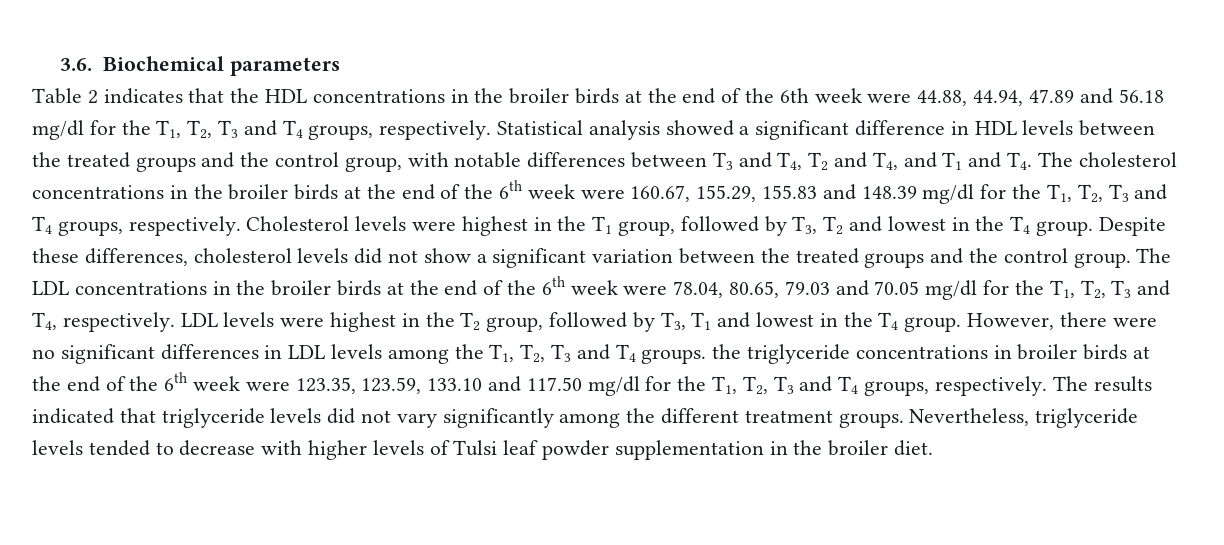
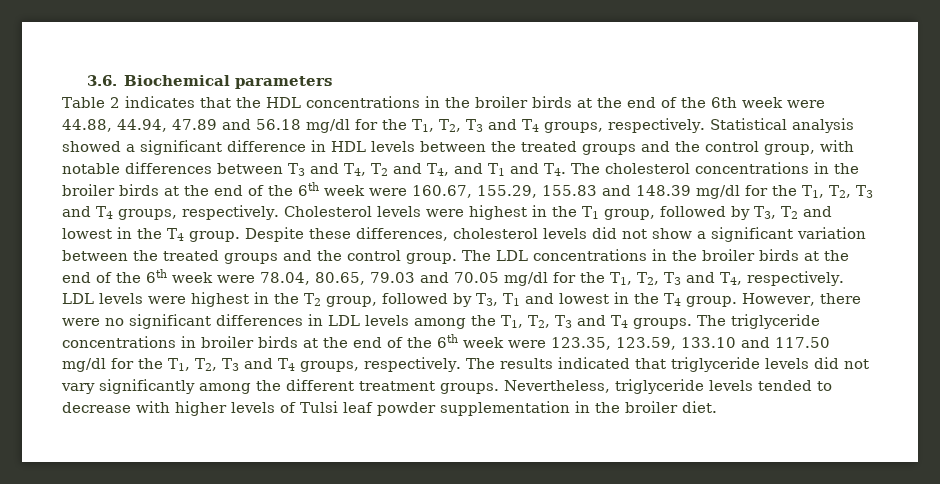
- However, there were no significant differences in LDL levels among the T1, T2, T3 and T4 groups. the triglyceride concentrations in broiler birds at the end of the 6th week were 123.35, 123.59, 133.10 and 117.50 mg/dl for the T1, T2, T3 and T4 groups, respectively.
+ However, there were no significant differences in LDL levels among the T1, T2, T3 and T4 groups. The triglyceride concentrations in broiler birds at the end of the 6th week were 123.35, 123.59, 133.10 and 117.50 mg/dl for the T1, T2, T3 and T4 groups, respectively.

